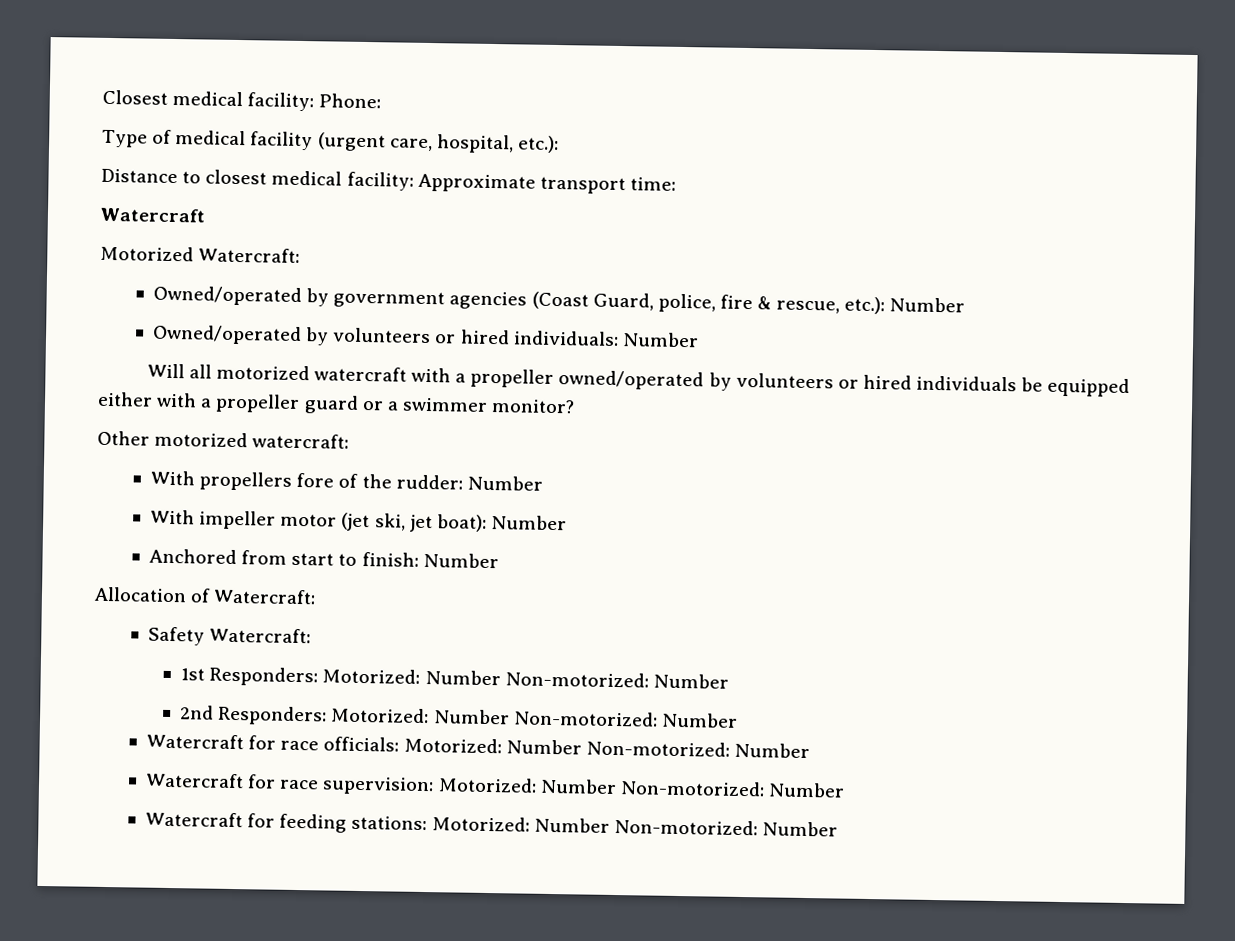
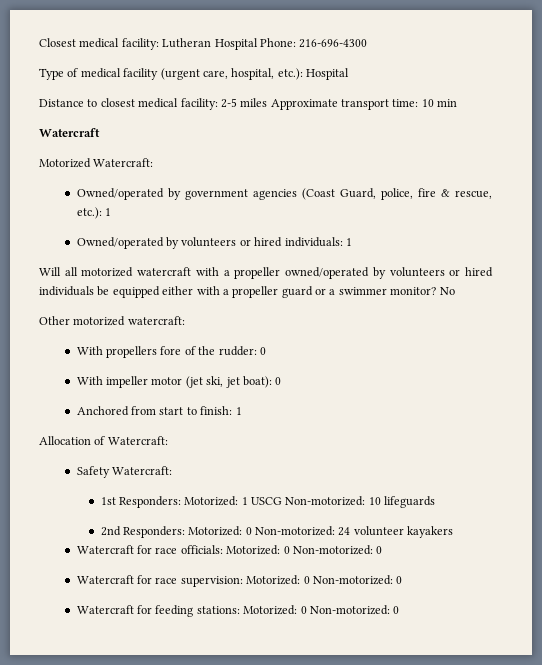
- Closest medical facility: Phone:
+ Closest medical facility: Lutheran Hospital Phone: 216-696-4300
- Type of medical facility (urgent care, hospital, etc.):
+ Type of medical facility (urgent care, hospital, etc.): Hospital
- Distance to closest medical facility: Approximate transport time:
+ Distance to closest medical facility: 2-5 miles Approximate transport time: 10 min
- Owned/operated by government agencies (Coast Guard, police, fire & rescue, etc.): Number
+ Owned/operated by government agencies (Coast Guard, police, fire & rescue, etc.): 1
- Owned/operated by volunteers or hired individuals: Number
+ Owned/operated by volunteers or hired individuals: 1
+ No
- With propellers fore of the rudder: Number
+ With propellers fore of the rudder: 0
- With impeller motor (jet ski, jet boat): Number
+ With impeller motor (jet ski, jet boat): 0
- Anchored from start to finish: Number
+ Anchored from start to finish: 1
- 1st Responders: Motorized: Number Non-motorized: Number
- 2nd Responders: Motorized: Number Non-motorized: Number
+ 1st Responders: Motorized: 1 USCG Non-motorized: 10 lifeguards
+ 2nd Responders: Motorized: 0 Non-motorized: 24 volunteer kayakers
- Watercraft for race officials: Motorized: Number Non-motorized: Number
+ Watercraft for race officials: Motorized: 0 Non-motorized: 0
- Watercraft for race supervision: Motorized: Number Non-motorized: Number
+ Watercraft for race supervision: Motorized: 0 Non-motorized: 0
- Watercraft for feeding stations: Motorized: Number Non-motorized: Number
+ Watercraft for feeding stations: Motorized: 0 Non-motorized: 0

